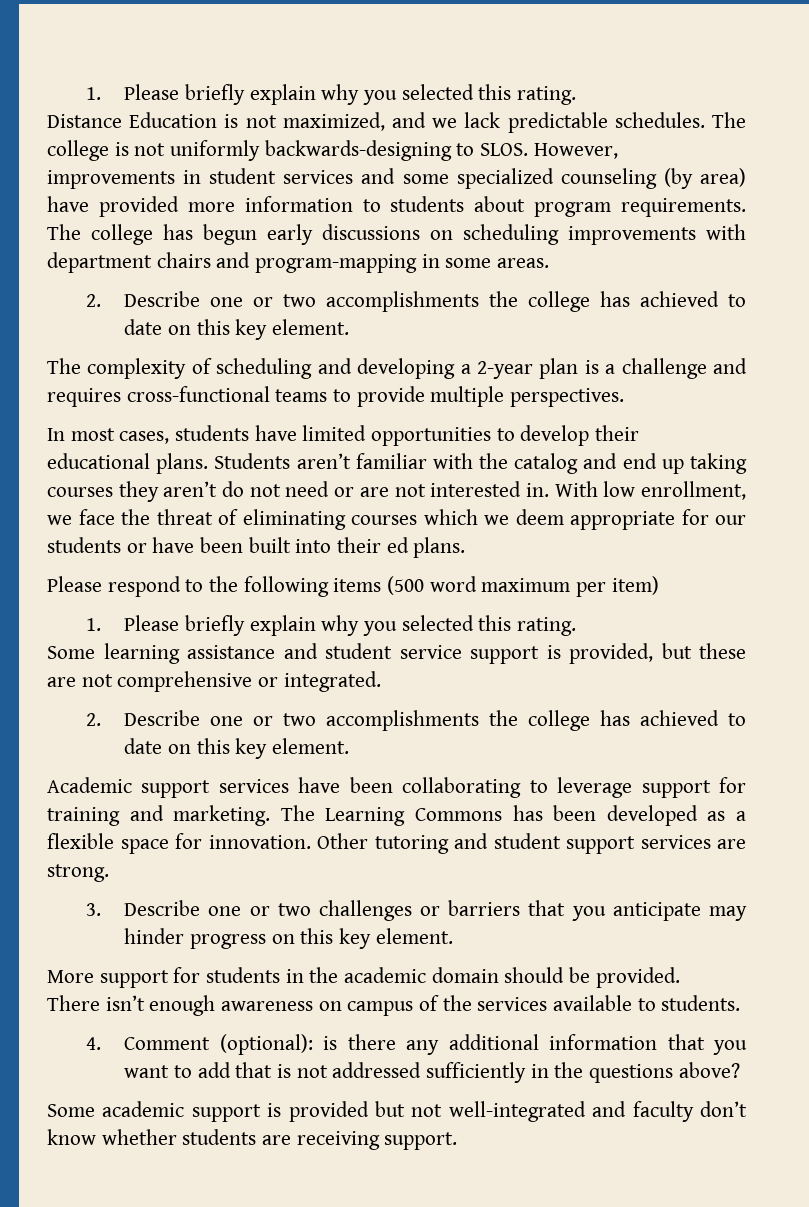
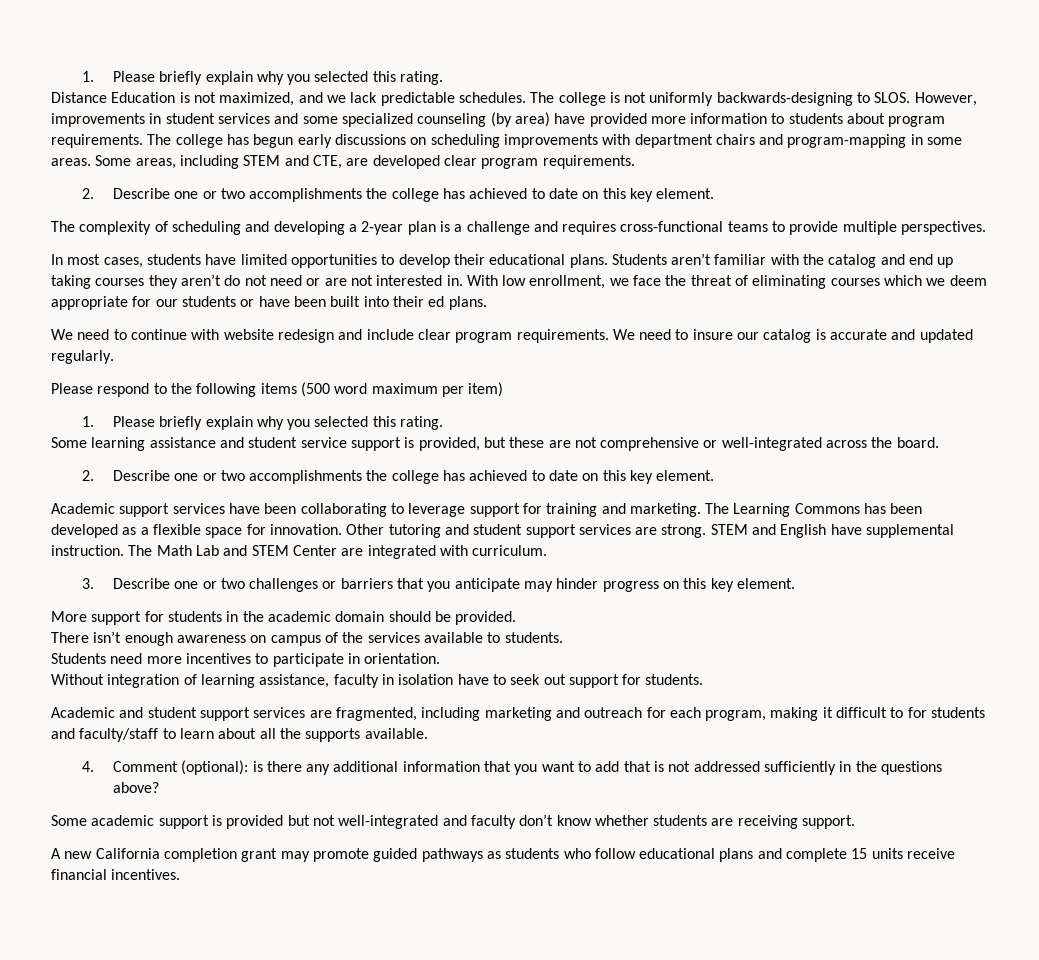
+ Some areas, including STEM and CTE, are developed clear program requirements.
+ We need to continue with website redesign and include clear program requirements. We need to insure our catalog is accurate and updated regularly.
- Some learning assistance and student service support is provided, but these are not comprehensive or integrated.
+ Some learning assistance and student service support is provided, but these are not comprehensive or well-integrated across the board.
+ STEM and English have supplemental instruction. The Math Lab and STEM Center are integrated with curriculum.
+ Students need more incentives to participate in orientation.
+ Without integration of learning assistance, faculty in isolation have to seek out support for students.
+ Academic and student support services are fragmented, including marketing and outreach for each program, making it difficult to for students and faculty/staff to learn about all the supports available.
+ A new California completion grant may promote guided pathways as students who follow educational plans and complete 15 units receive financial incentives.

